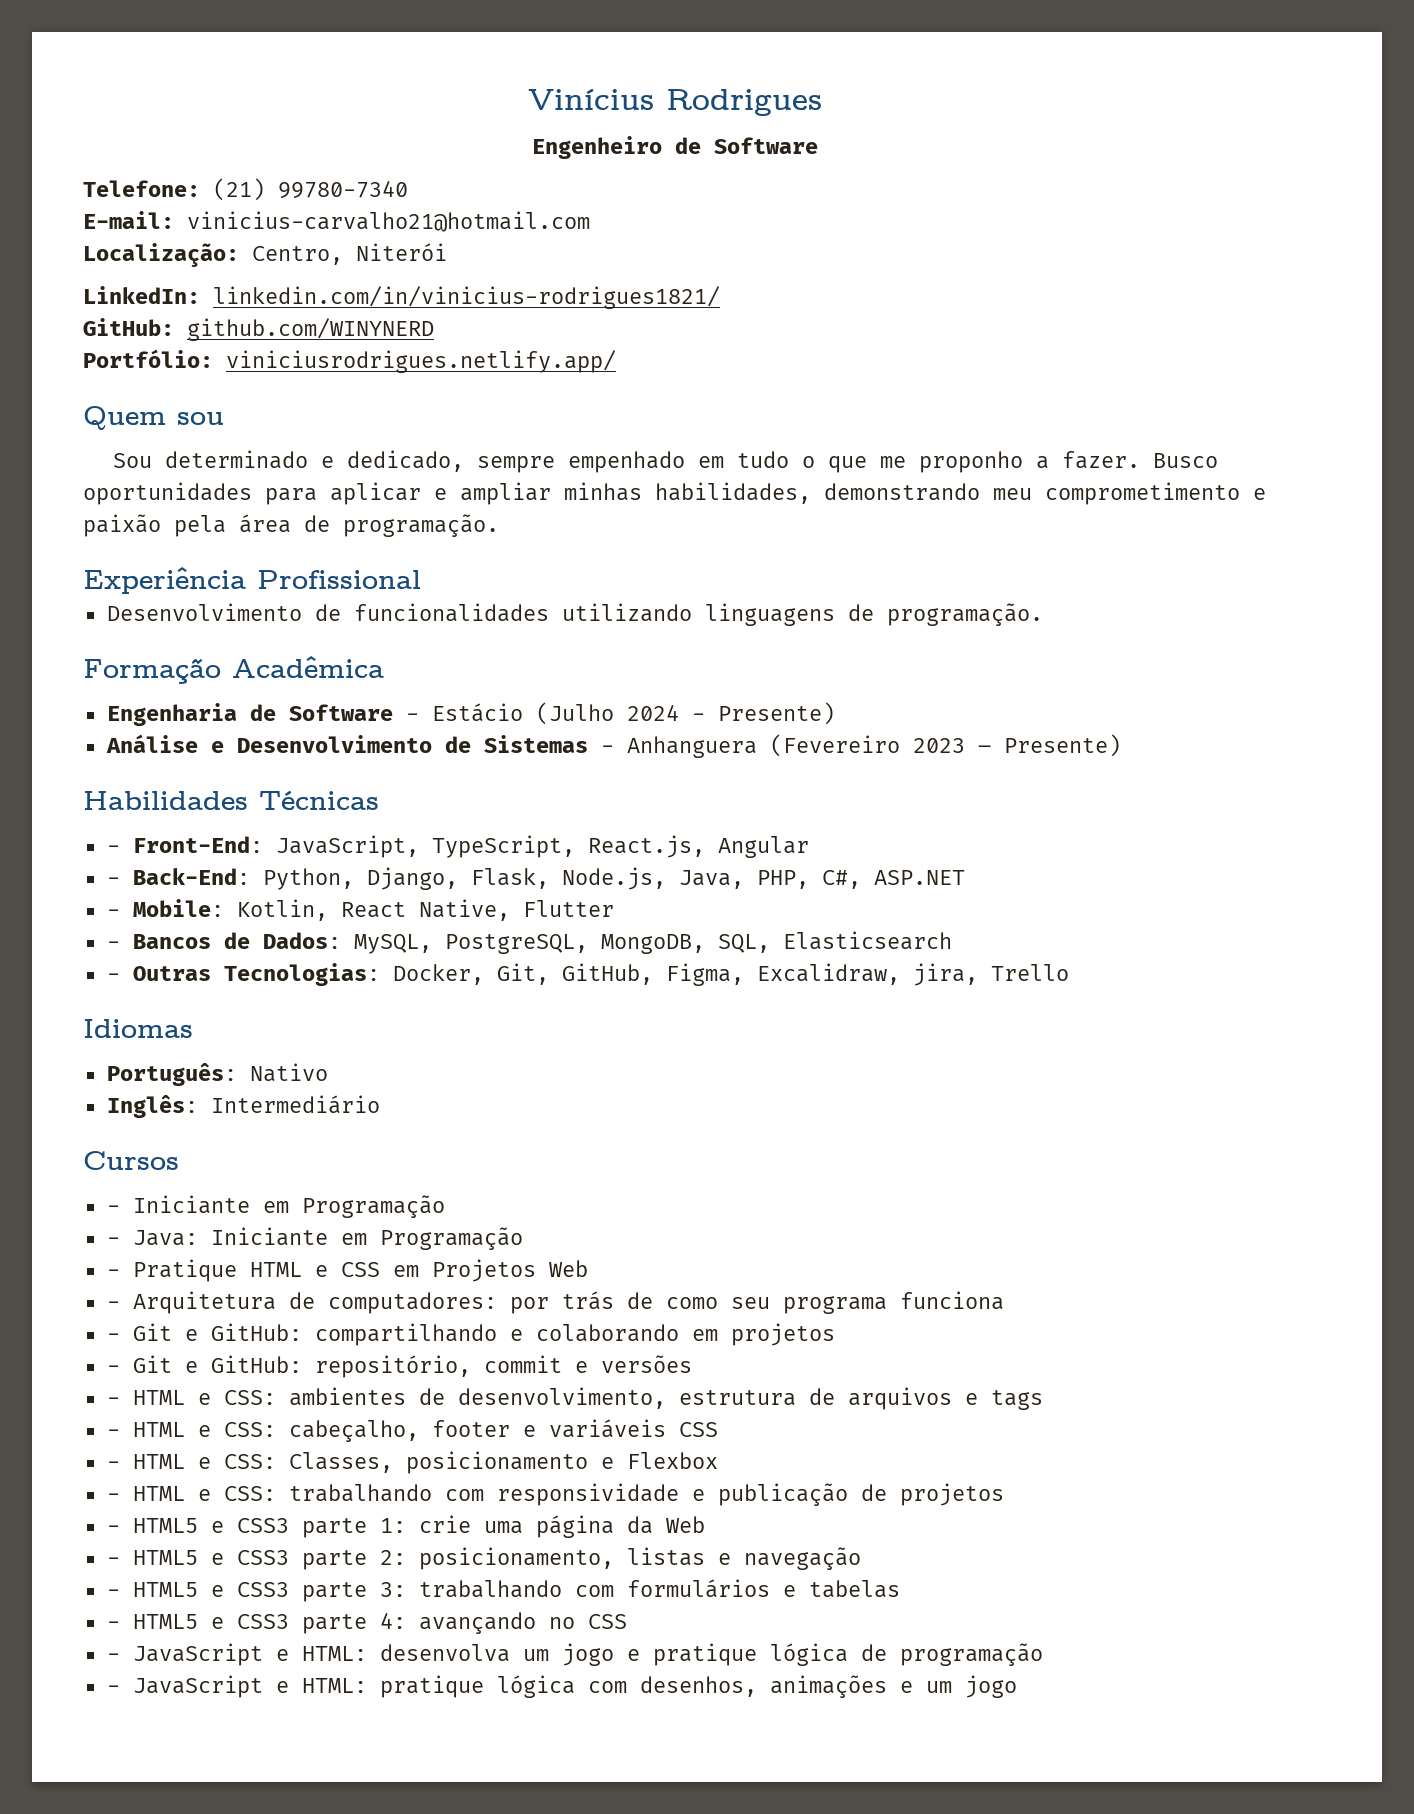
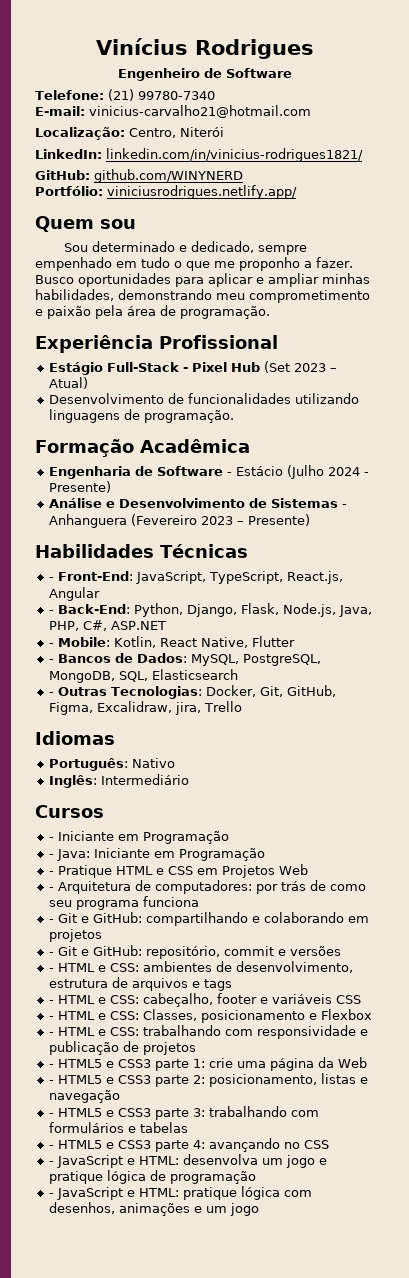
+ Estágio Full-Stack - Pixel Hub (Set 2023 – Atual)

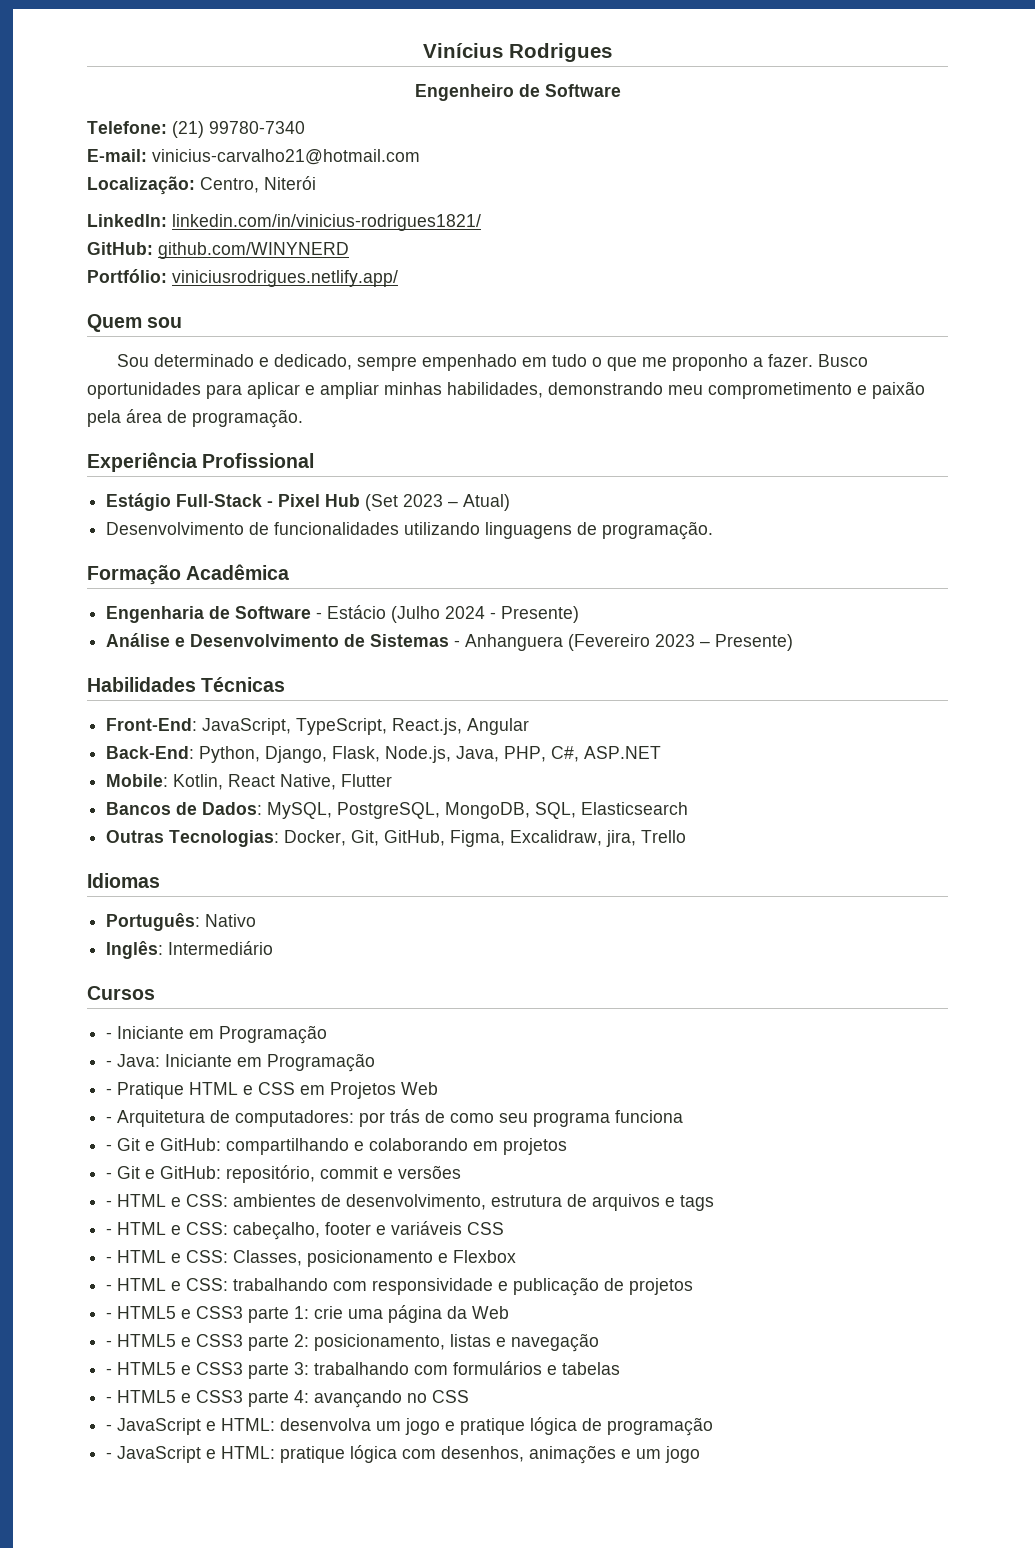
- - Front-End: JavaScript, TypeScript, React.js, Angular
+ Front-End: JavaScript, TypeScript, React.js, Angular
- - Back-End: Python, Django, Flask, Node.js, Java, PHP, C#, ASP.NET
+ Back-End: Python, Django, Flask, Node.js, Java, PHP, C#, ASP.NET
- - Mobile: Kotlin, React Native, Flutter
+ Mobile: Kotlin, React Native, Flutter
- - Bancos de Dados: MySQL, PostgreSQL, MongoDB, SQL, Elasticsearch
+ Bancos de Dados: MySQL, PostgreSQL, MongoDB, SQL, Elasticsearch
- - Outras Tecnologias: Docker, Git, GitHub, Figma, Excalidraw, jira, Trello
+ Outras Tecnologias: Docker, Git, GitHub, Figma, Excalidraw, jira, Trello

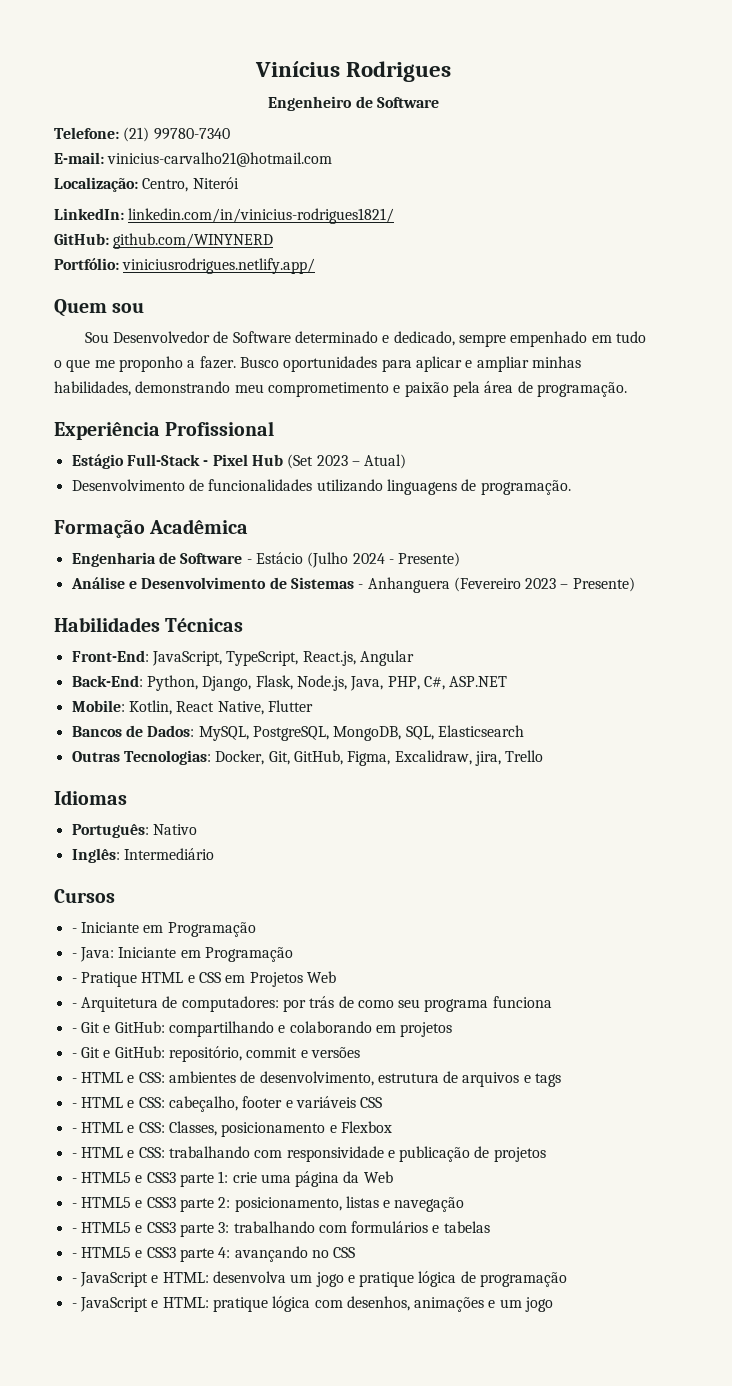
- Sou determinado e dedicado, sempre empenhado em tudo o que me proponho a fazer.
+ Sou Desenvolvedor de Software determinado e dedicado, sempre empenhado em tudo o que me proponho a fazer.

